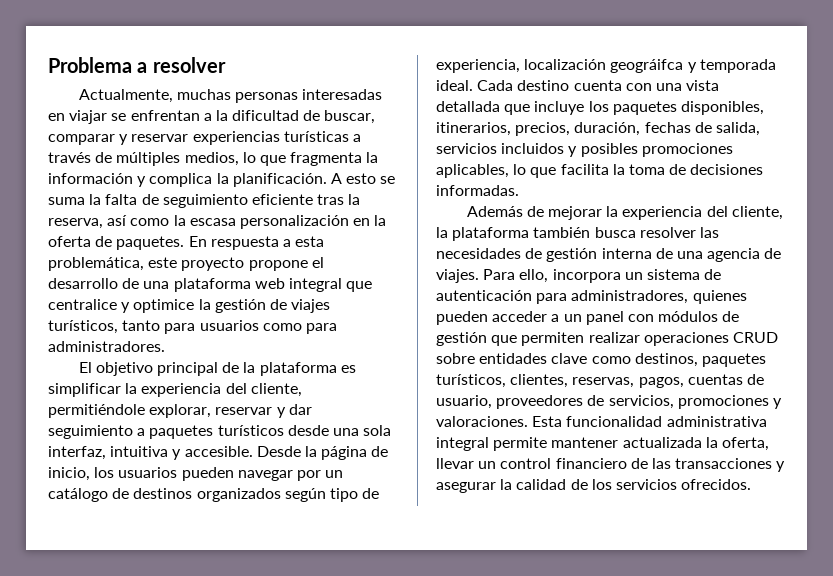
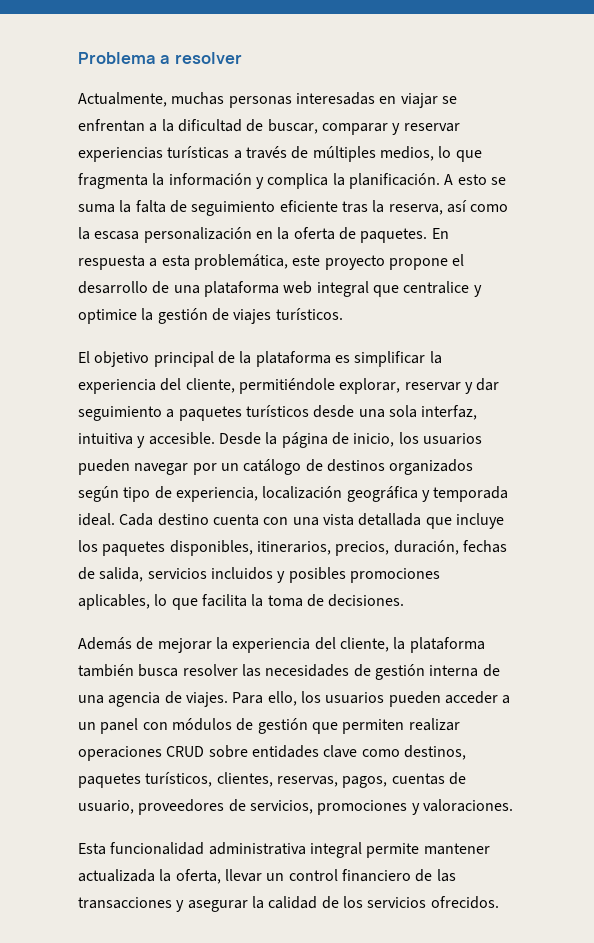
- En respuesta a esta problemática, este proyecto propone el desarrollo de una plataforma web integral que centralice y optimice la gestión de viajes turísticos, tanto para usuarios como para administradores.
+ En respuesta a esta problemática, este proyecto propone el desarrollo de una plataforma web integral que centralice y optimice la gestión de viajes turísticos.
- Desde la página de inicio, los usuarios pueden navegar por un catálogo de destinos organizados según tipo de experiencia, localización geográifca y temporada ideal.
+ Desde la página de inicio, los usuarios pueden navegar por un catálogo de destinos organizados según tipo de experiencia, localización geográfica y temporada ideal.
- Cada destino cuenta con una vista detallada que incluye los paquetes disponibles, itinerarios, precios, duración, fechas de salida, servicios incluidos y posibles promociones aplicables, lo que facilita la toma de decisiones informadas.
+ Cada destino cuenta con una vista detallada que incluye los paquetes disponibles, itinerarios, precios, duración, fechas de salida, servicios incluidos y posibles promociones aplicables, lo que facilita la toma de decisiones.
- Para ello, incorpora un sistema de autenticación para administradores, quienes pueden acceder a un panel con módulos de gestión que permiten realizar operaciones CRUD sobre entidades clave como destinos, paquetes turísticos, clientes, reservas, pagos, cuentas de usuario, proveedores de servicios, promociones y valoraciones. Esta funcionalidad administrativa integral permite mantener actualizada la oferta, llevar un control financiero de las transacciones y asegurar la calidad de los servicios ofrecidos.
+ Para ello, los usuarios pueden acceder a un panel con módulos de gestión que permiten realizar operaciones CRUD sobre entidades clave como destinos, paquetes turísticos, clientes, reservas, pagos, cuentas de usuario, proveedores de servicios, promociones y valoraciones.
+ Esta funcionalidad administrativa integral permite mantener actualizada la oferta, llevar un control financiero de las transacciones y asegurar la calidad de los servicios ofrecidos.

